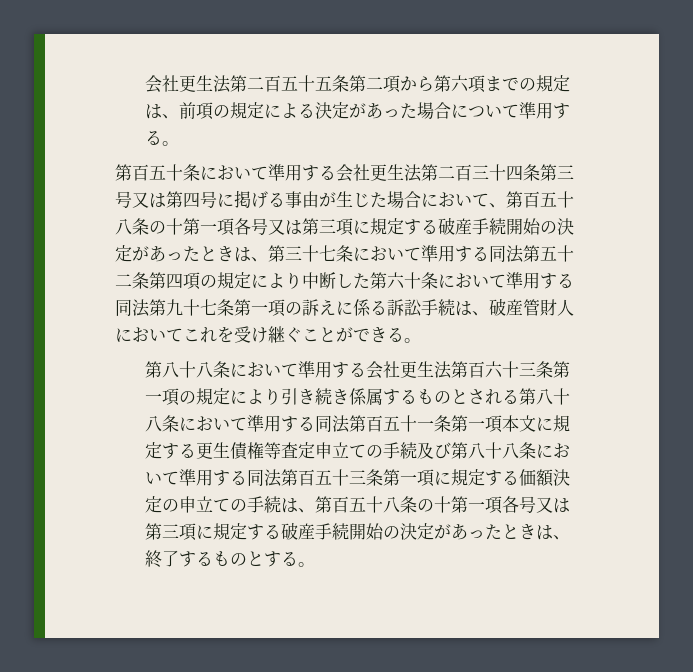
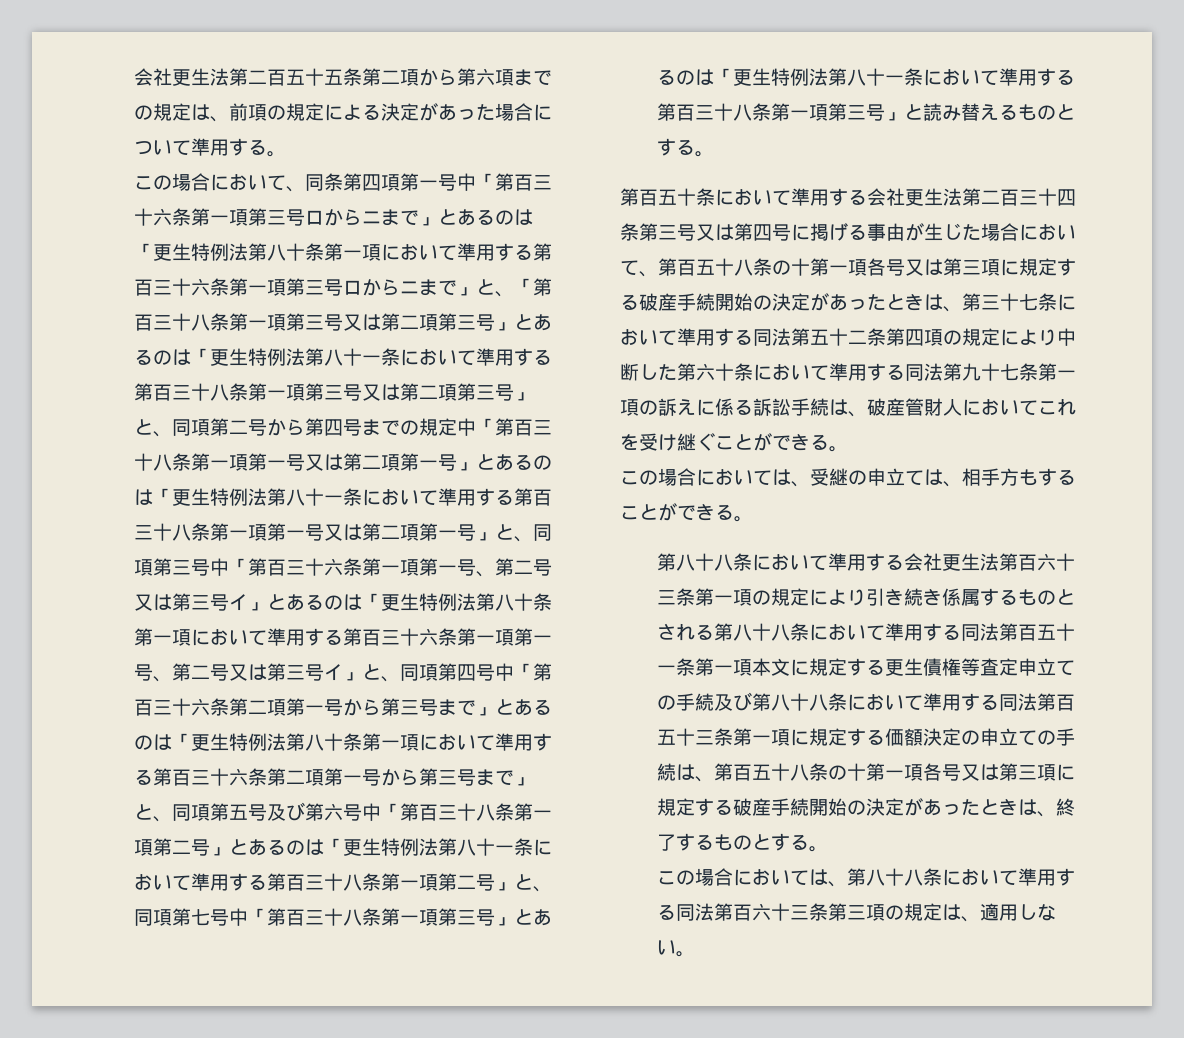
+ この場合において、同条第四項第一号中「第百三十六条第一項第三号ロからニまで」とあるのは「更生特例法第八十条第一項において準用する第百三十六条第一項第三号ロからニまで」と、「第百三十八条第一項第三号又は第二項第三号」とあるのは「更生特例法第八十一条において準用する第百三十八条第一項第三号又は第二項第三号」と、同項第二号から第四号までの規定中「第百三十八条第一項第一号又は第二項第一号」とあるのは「更生特例法第八十一条において準用する第百三十八条第一項第一号又は第二項第一号」と、同項第三号中「第百三十六条第一項第一号、第二号又は第三号イ」とあるのは「更生特例法第八十条第一項において準用する第百三十六条第一項第一号、第二号又は第三号イ」と、同項第四号中「第百三十六条第二項第一号から第三号まで」とあるのは「更生特例法第八十条第一項において準用する第百三十六条第二項第一号から第三号まで」と、同項第五号及び第六号中「第百三十八条第一項第二号」とあるのは「更生特例法第八十一条において準用する第百三十八条第一項第二号」と、同項第七号中「第百三十八条第一項第三号」とあるのは「更生特例法第八十一条において準用する第百三十八条第一項第三号」と読み替えるものとする。
+ この場合においては、受継の申立ては、相手方もすることができる。
+ この場合においては、第八十八条において準用する同法第百六十三条第三項の規定は、適用しない。

